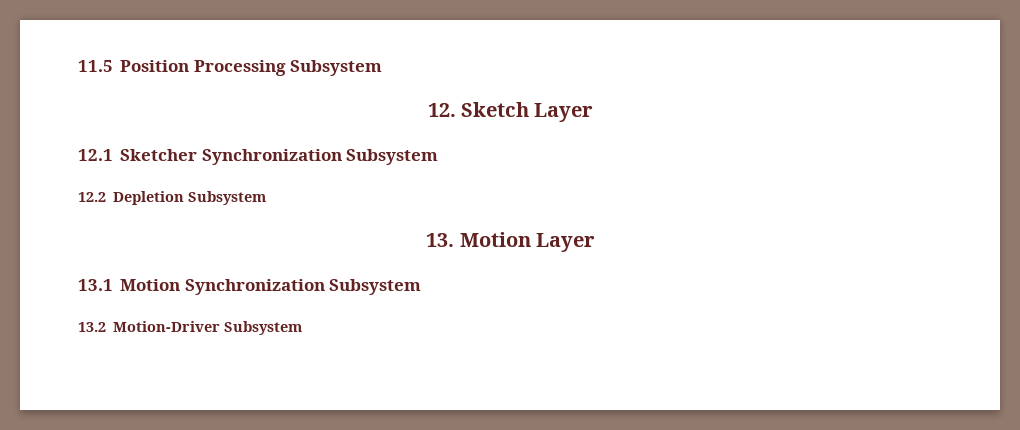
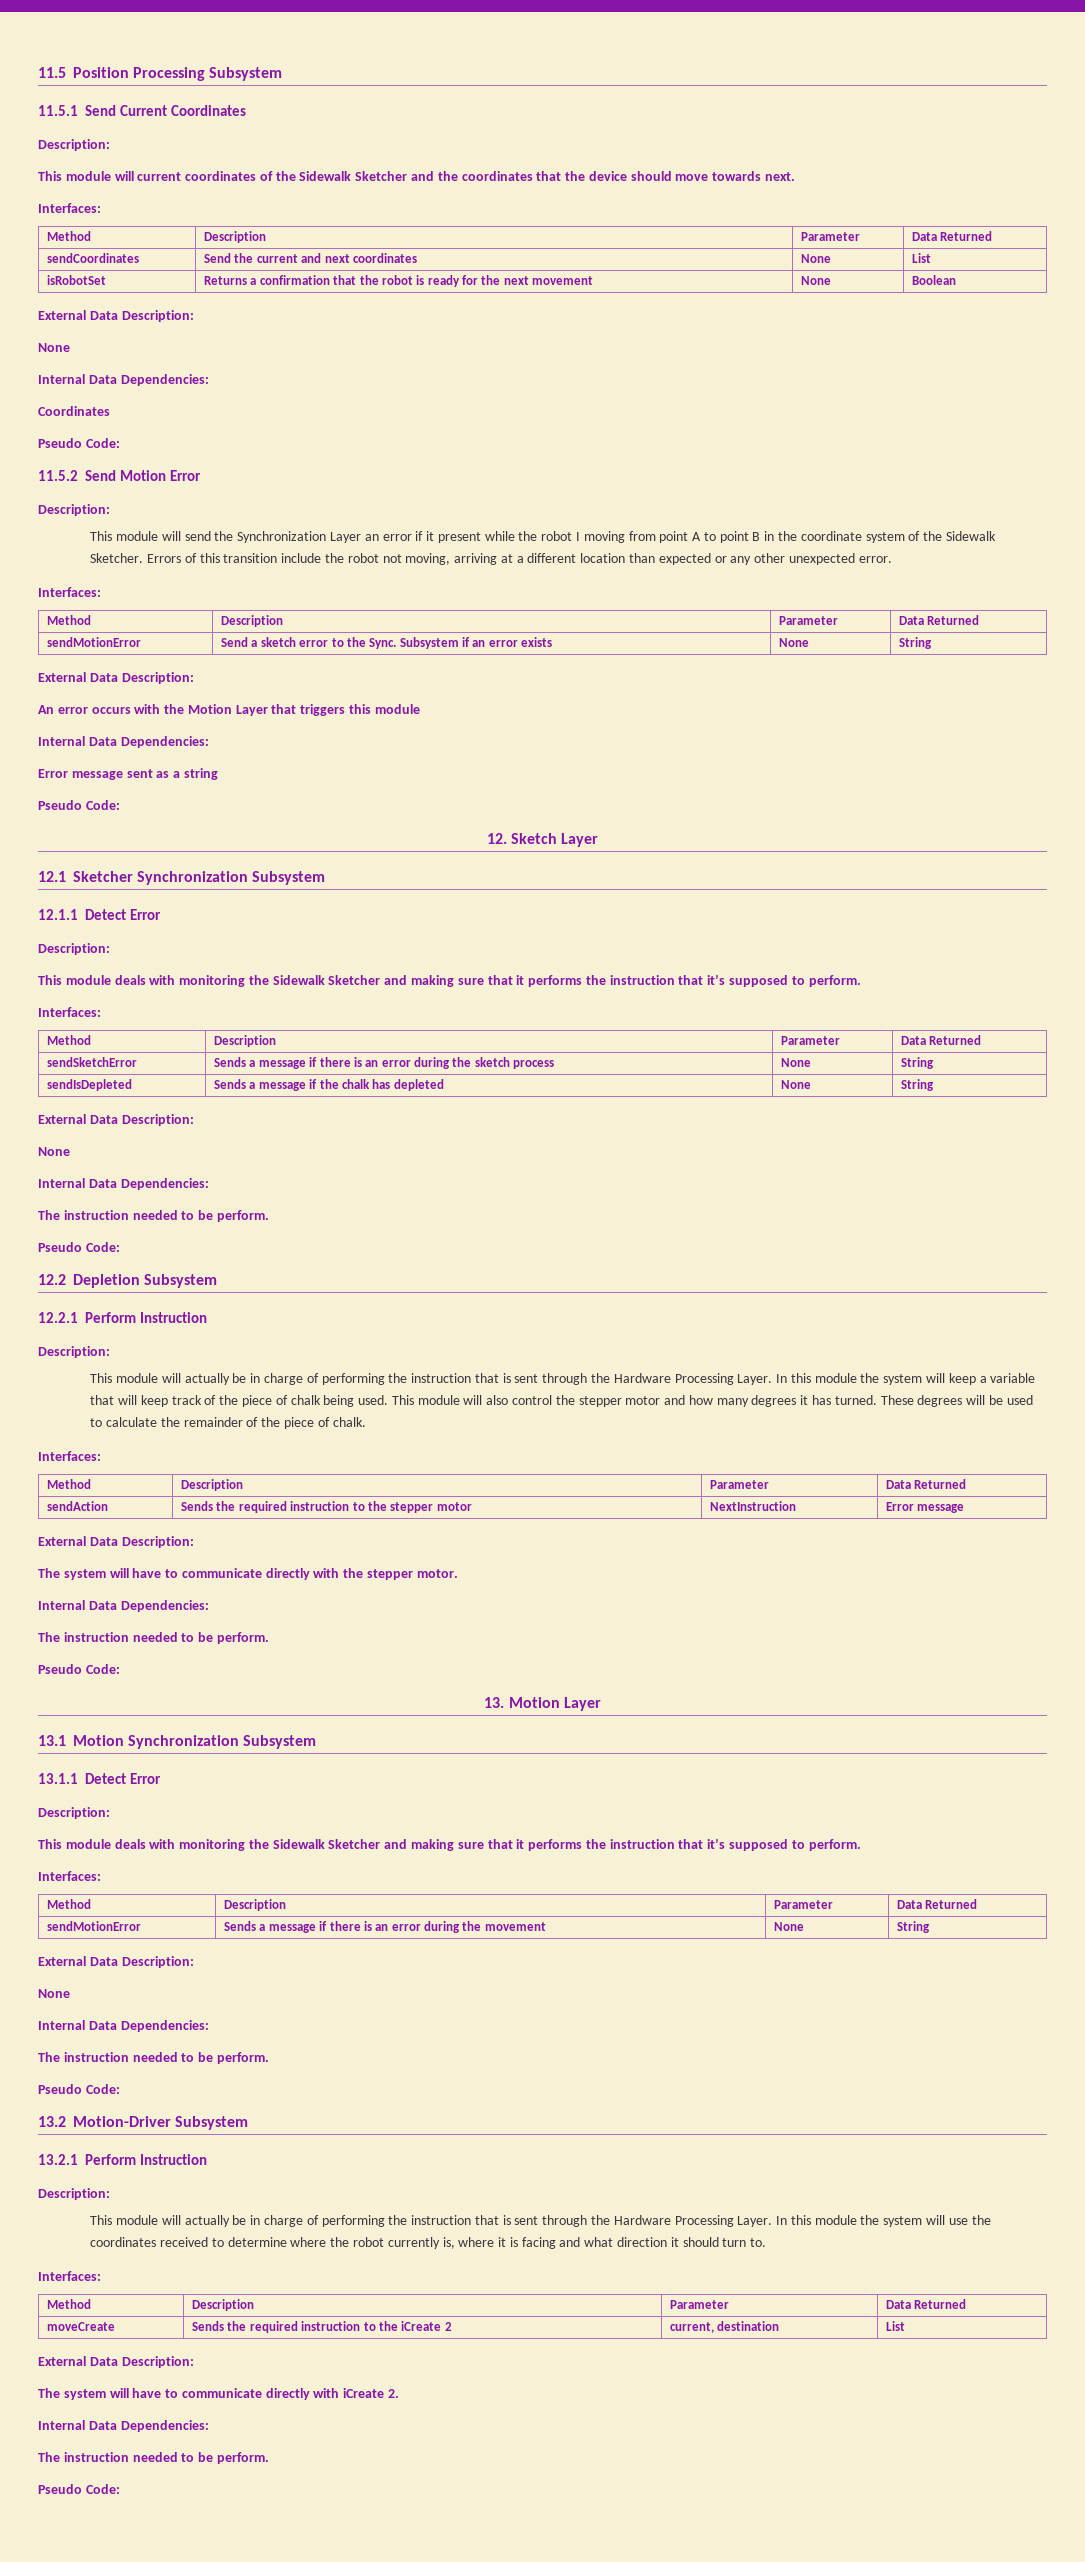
+ 11.5.1 Send Current Coordinates
+ Description:
+ This module will current coordinates of the Sidewalk Sketcher and the coordinates that the device should move towards next.
+ Interfaces:
+ Method | Description | Parameter | Data Returned
+ sendCoordinates | Send the current and next coordinates | None | List
+ isRobotSet | Returns a confirmation that the robot is ready for the next movement | None | Boolean
+ External Data Description:
+ None
+ Internal Data Dependencies:
+ Coordinates
+ Pseudo Code:
+ 11.5.2 Send Motion Error
+ Description:
+ This module will send the Synchronization Layer an error if it present while the robot I moving from point A to point B in the coordinate system of the Sidewalk Sketcher. Errors of this transition include the robot not moving, arriving at a different location than expected or any other unexpected error.
+ Interfaces:
+ Method | Description | Parameter | Data Returned
+ sendMotionError | Send a sketch error to the Sync. Subsystem if an error exists | None | String
+ External Data Description:
+ An error occurs with the Motion Layer that triggers this module
+ Internal Data Dependencies:
+ Error message sent as a string
+ Pseudo Code:
+ 12.1.1 Detect Error
+ Description:
+ This module deals with monitoring the Sidewalk Sketcher and making sure that it performs the instruction that it’s supposed to perform.
+ Interfaces:
+ Method | Description | Parameter | Data Returned
+ sendSketchError | Sends a message if there is an error during the sketch process | None | String
+ sendIsDepleted | Sends a message if the chalk has depleted | None | String
+ External Data Description:
+ None
+ Internal Data Dependencies:
+ The instruction needed to be perform.
+ Pseudo Code:
  12.2 Depletion Subsystem
+ 12.2.1 Perform Instruction
+ Description:
+ This module will actually be in charge of performing the instruction that is sent through the Hardware Processing Layer. In this module the system will keep a variable that will keep track of the piece of chalk being used. This module will also control the stepper motor and how many degrees it has turned. These degrees will be used to calculate the remainder of the piece of chalk.
+ Interfaces:
+ Method | Description | Parameter | Data Returned
+ sendAction | Sends the required instruction to the stepper motor | NextInstruction | Error message
+ External Data Description:
+ The system will have to communicate directly with the stepper motor.
+ Internal Data Dependencies:
+ The instruction needed to be perform.
+ Pseudo Code:
+ 13.1.1 Detect Error
+ Description:
+ This module deals with monitoring the Sidewalk Sketcher and making sure that it performs the instruction that it’s supposed to perform.
+ Interfaces:
+ Method | Description | Parameter | Data Returned
+ sendMotionError | Sends a message if there is an error during the movement | None | String
+ External Data Description:
+ None
+ Internal Data Dependencies:
+ The instruction needed to be perform.
+ Pseudo Code:
  13.2 Motion-Driver Subsystem
+ 13.2.1 Perform Instruction
+ Description:
+ This module will actually be in charge of performing the instruction that is sent through the Hardware Processing Layer. In this module the system will use the coordinates received to determine where the robot currently is, where it is facing and what direction it should turn to.
+ Interfaces:
+ Method | Description | Parameter | Data Returned
+ moveCreate | Sends the required instruction to the iCreate 2 | current, destination | List
+ External Data Description:
+ The system will have to communicate directly with iCreate 2.
+ Internal Data Dependencies:
+ The instruction needed to be perform.
+ Pseudo Code:

